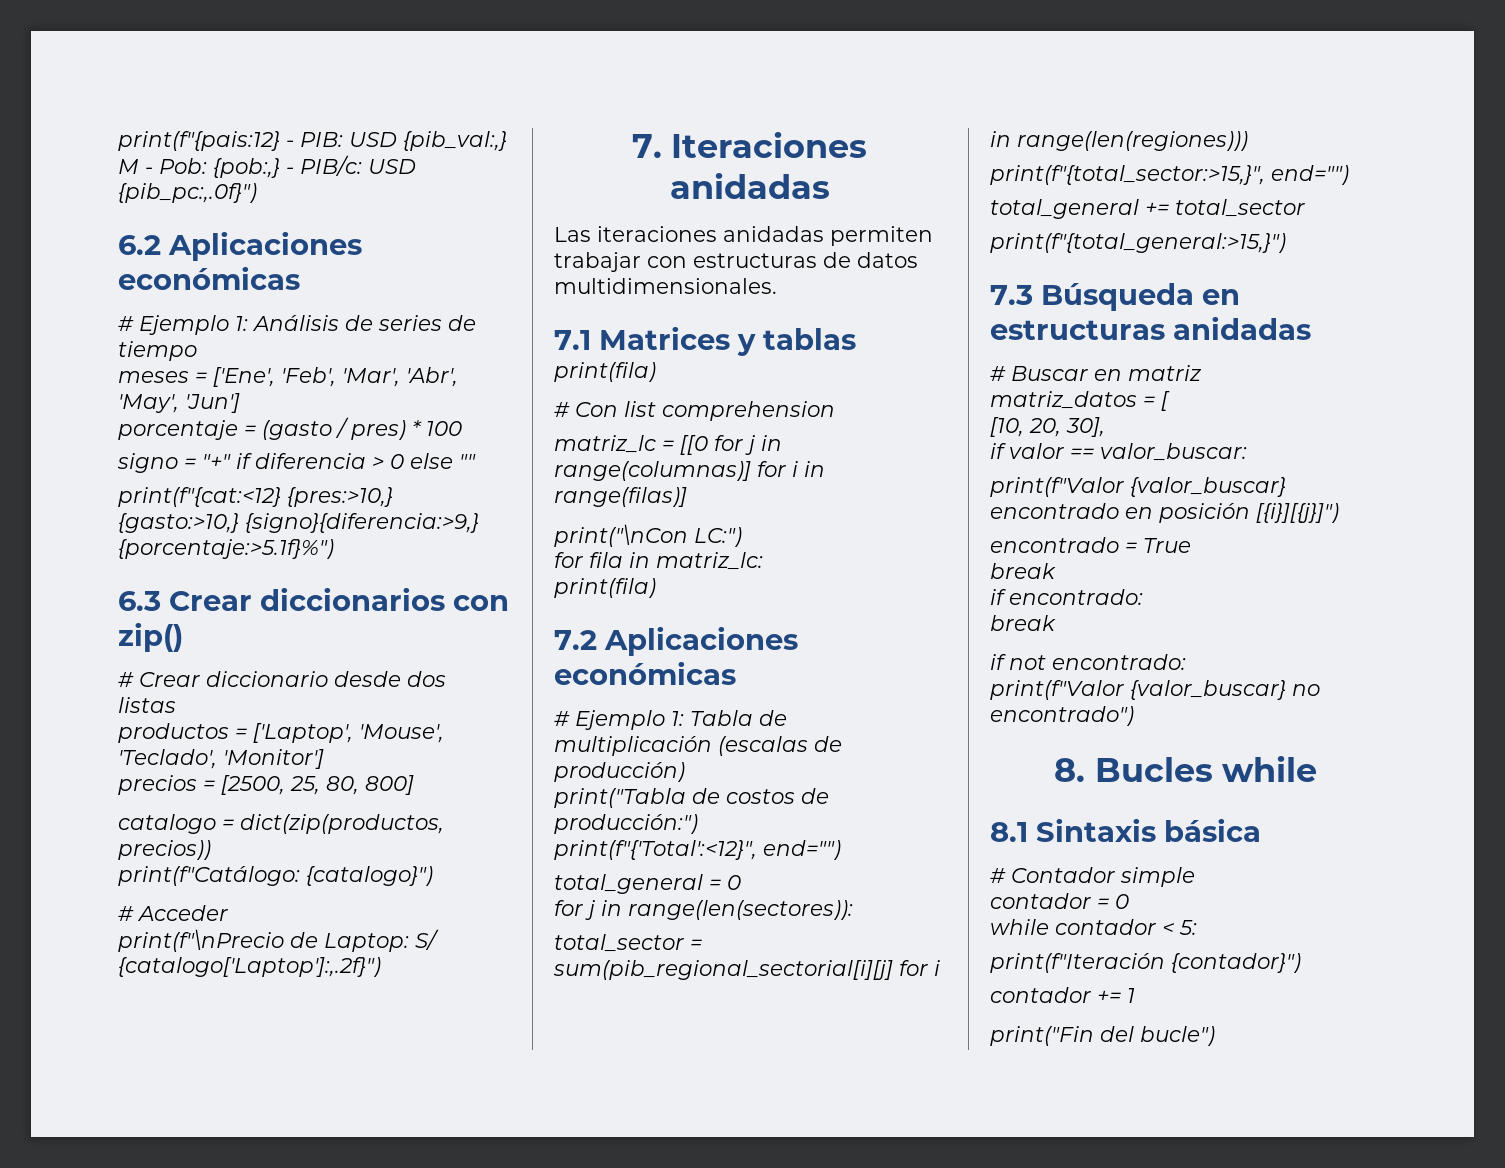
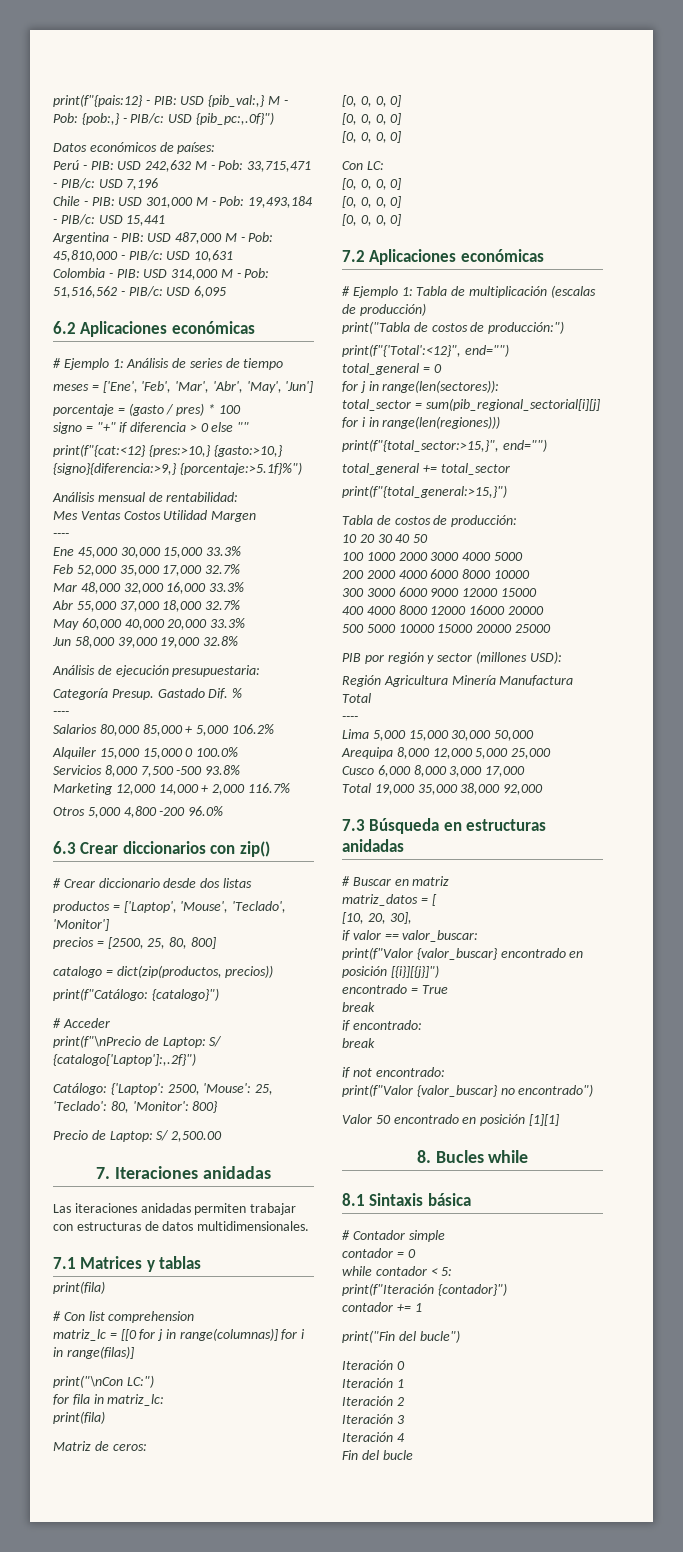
+ Datos económicos de países:
+ Perú - PIB: USD 242,632 M - Pob: 33,715,471 - PIB/c: USD 7,196
+ Chile - PIB: USD 301,000 M - Pob: 19,493,184 - PIB/c: USD 15,441
+ Argentina - PIB: USD 487,000 M - Pob: 45,810,000 - PIB/c: USD 10,631
+ Colombia - PIB: USD 314,000 M - Pob: 51,516,562 - PIB/c: USD 6,095
+ Análisis mensual de rentabilidad:
+ Mes Ventas Costos Utilidad Margen
+ ----
+ Ene 45,000 30,000 15,000 33.3%
+ Feb 52,000 35,000 17,000 32.7%
+ Mar 48,000 32,000 16,000 33.3%
+ Abr 55,000 37,000 18,000 32.7%
+ May 60,000 40,000 20,000 33.3%
+ Jun 58,000 39,000 19,000 32.8%
+ Análisis de ejecución presupuestaria:
+ Categoría Presup. Gastado Dif. %
+ ----
+ Salarios 80,000 85,000 + 5,000 106.2%
+ Alquiler 15,000 15,000 0 100.0%
+ Servicios 8,000 7,500 -500 93.8%
+ Marketing 12,000 14,000 + 2,000 116.7%
+ Otros 5,000 4,800 -200 96.0%
+ Catálogo: {'Laptop': 2500, 'Mouse': 25, 'Teclado': 80, 'Monitor': 800}
+ Precio de Laptop: S/ 2,500.00
+ Matriz de ceros:
+ [0, 0, 0, 0]
+ [0, 0, 0, 0]
+ [0, 0, 0, 0]
+ Con LC:
+ [0, 0, 0, 0]
+ [0, 0, 0, 0]
+ [0, 0, 0, 0]
+ Tabla de costos de producción:
+ 10 20 30 40 50
+ 100 1000 2000 3000 4000 5000
+ 200 2000 4000 6000 8000 10000
+ 300 3000 6000 9000 12000 15000
+ 400 4000 8000 12000 16000 20000
+ 500 5000 10000 15000 20000 25000
+ PIB por región y sector (millones USD):
+ Región Agricultura Minería Manufactura Total
+ ----
+ Lima 5,000 15,000 30,000 50,000
+ Arequipa 8,000 12,000 5,000 25,000
+ Cusco 6,000 8,000 3,000 17,000
+ Total 19,000 35,000 38,000 92,000
+ Valor 50 encontrado en posición [1][1]
+ Iteración 0
+ Iteración 1
+ Iteración 2
+ Iteración 3
+ Iteración 4
+ Fin del bucle

